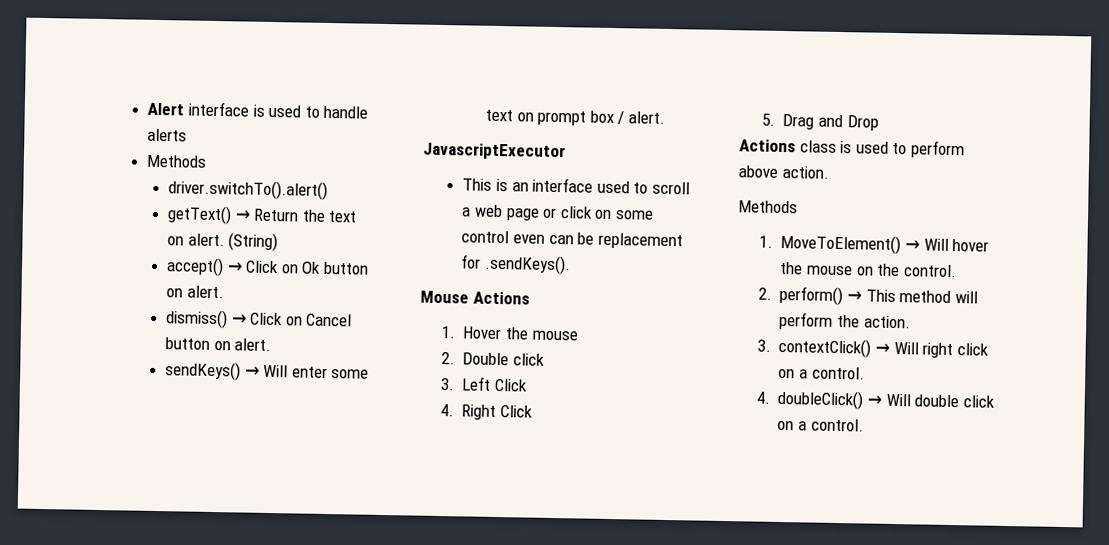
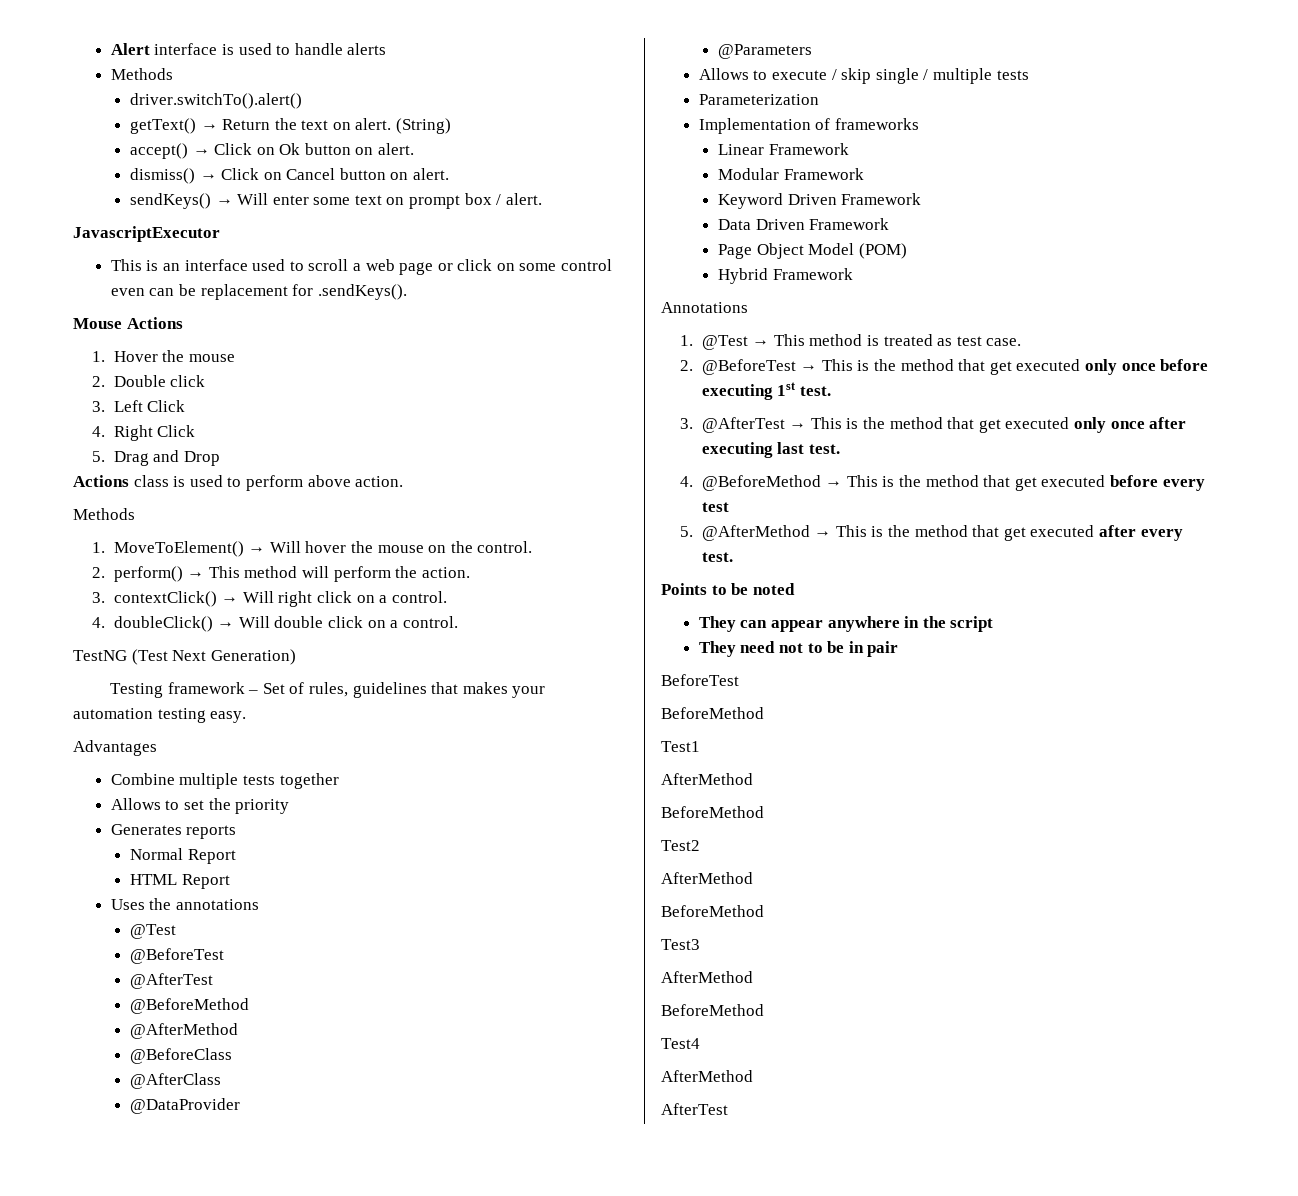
+ TestNG (Test Next Generation)
+ Testing framework – Set of rules, guidelines that makes your automation testing easy.
+ Advantages
+ Combine multiple tests together
+ Allows to set the priority
+ Generates reports
+ Normal Report
+ HTML Report
+ Uses the annotations
+ @Test
+ @BeforeTest
+ @AfterTest
+ @BeforeMethod
+ @AfterMethod
+ @BeforeClass
+ @AfterClass
+ @DataProvider
+ @Parameters
+ Allows to execute / skip single / multiple tests
+ Parameterization
+ Implementation of frameworks
+ Linear Framework
+ Modular Framework
+ Keyword Driven Framework
+ Data Driven Framework
+ Page Object Model (POM)
+ Hybrid Framework
+ Annotations
+ 1. @Test → This method is treated as test case.
+ 2. @BeforeTest → This is the method that get executed only once before executing 1st test.
+ 3. @AfterTest → This is the method that get executed only once after executing last test.
+ 4. @BeforeMethod → This is the method that get executed before every test
+ 5. @AfterMethod → This is the method that get executed after every test.
+ Points to be noted
+ They can appear anywhere in the script
+ They need not to be in pair
+ BeforeTest
+ BeforeMethod
+ Test1
+ AfterMethod
+ BeforeMethod
+ Test2
+ AfterMethod
+ BeforeMethod
+ Test3
+ AfterMethod
+ BeforeMethod
+ Test4
+ AfterMethod
+ AfterTest

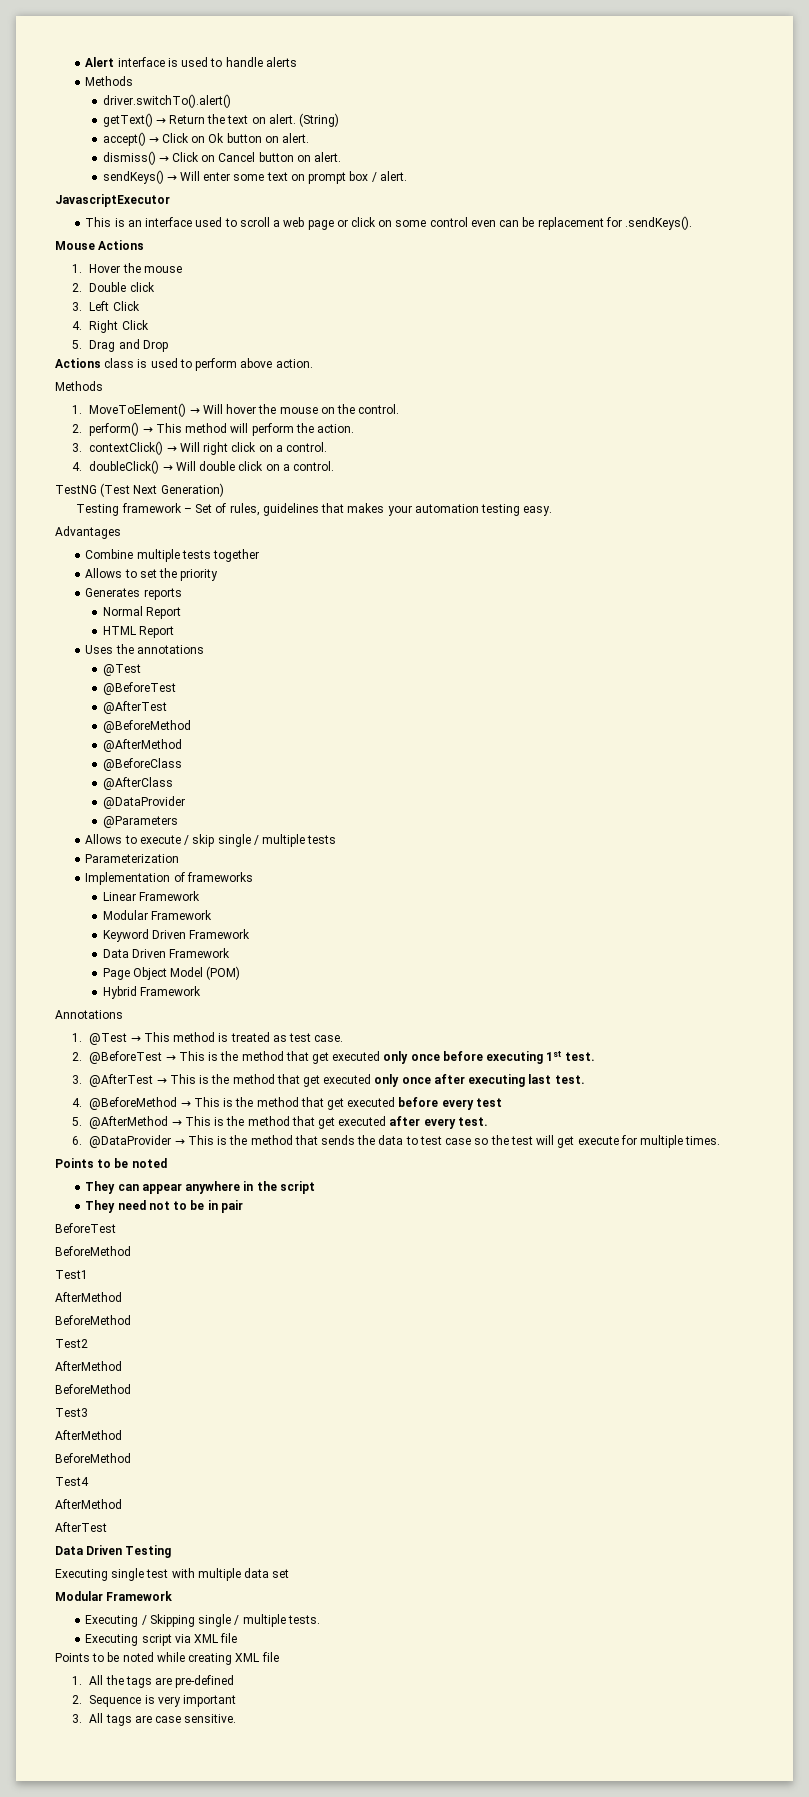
+ 6. @DataProvider → This is the method that sends the data to test case so the test will get execute for multiple times.
+ Data Driven Testing
+ Executing single test with multiple data set
+ Modular Framework
+ Executing / Skipping single / multiple tests.
+ Executing script via XML file
+ Points to be noted while creating XML file
+ 1. All the tags are pre-defined
+ 2. Sequence is very important
+ 3. All tags are case sensitive.

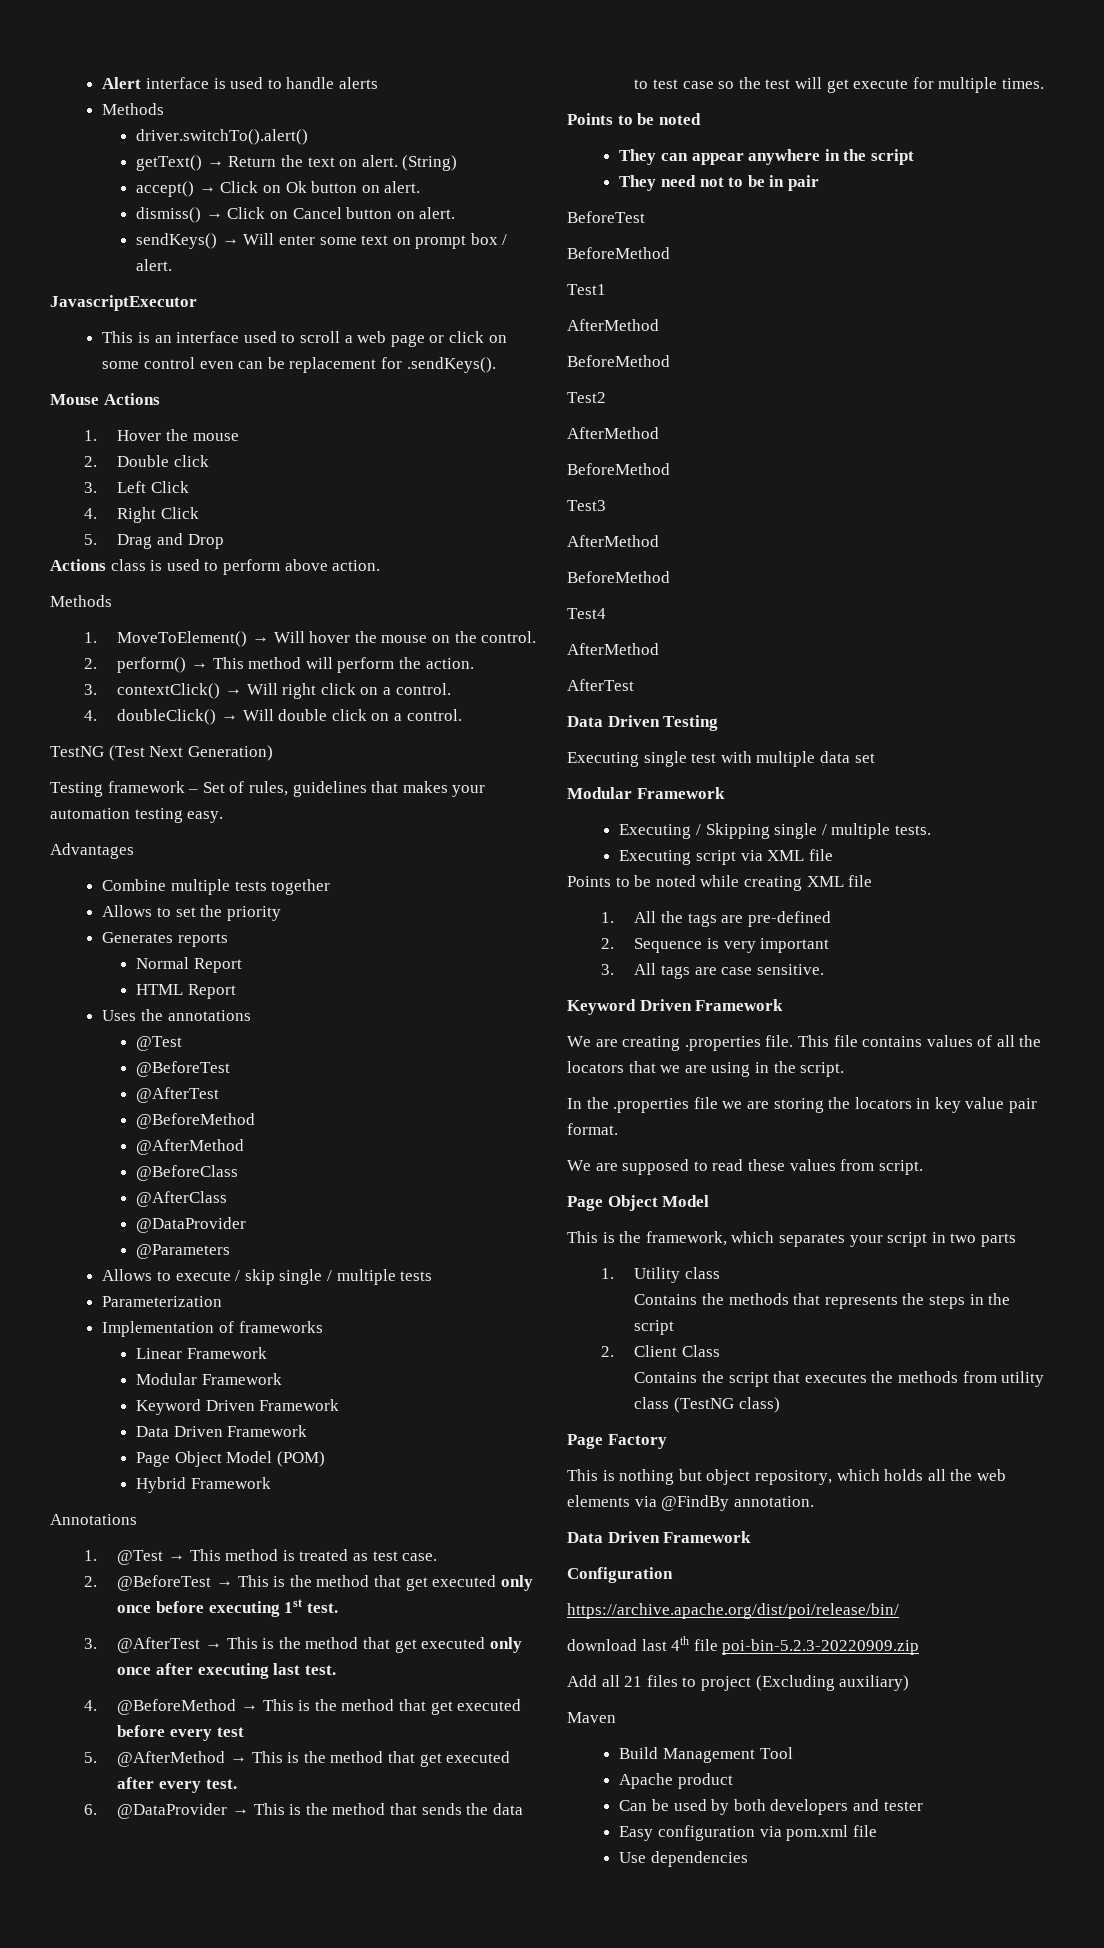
  3. All tags are case sensitive.
+ Keyword Driven Framework
+ We are creating .properties file. This file contains values of all the locators that we are using in the script.
+ In the .properties file we are storing the locators in key value pair format.
+ We are supposed to read these values from script.
+ Page Object Model
+ This is the framework, which separates your script in two parts
+ 1. Utility class
+ Contains the methods that represents the steps in the script
+ 2. Client Class
+ Contains the script that executes the methods from utility class (TestNG class)
+ Page Factory
+ This is nothing but object repository, which holds all the web elements via @FindBy annotation.
+ Data Driven Framework
+ Configuration
+ https://archive.apache.org/dist/poi/release/bin/
+ download last 4th file poi-bin-5.2.3-20220909.zip
+ Add all 21 files to project (Excluding auxiliary)
+ Maven
+ Build Management Tool
+ Apache product
+ Can be used by both developers and tester
+ Easy configuration via pom.xml file
+ Use dependencies

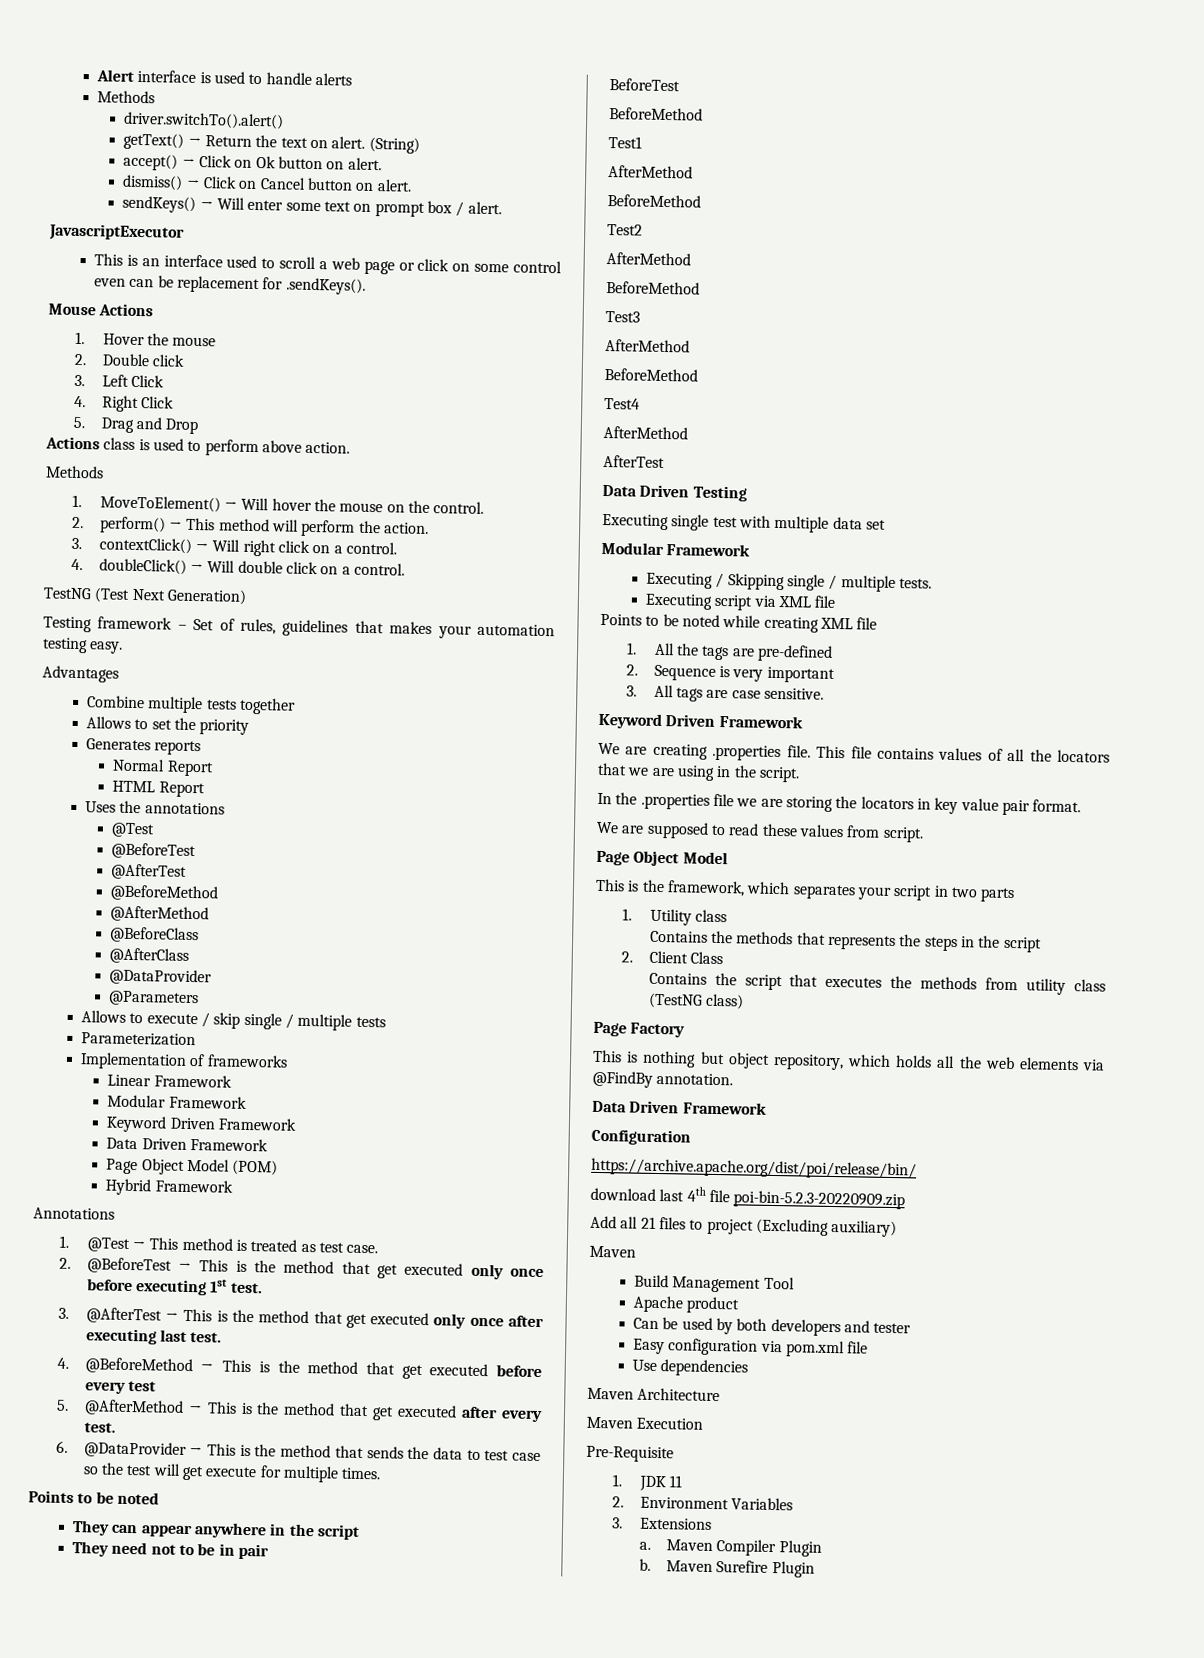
+ Maven Architecture
+ Maven Execution
+ Pre-Requisite
+ 1. JDK 11
+ 2. Environment Variables
+ 3. Extensions
+ a. Maven Compiler Plugin
+ b. Maven Surefire Plugin

